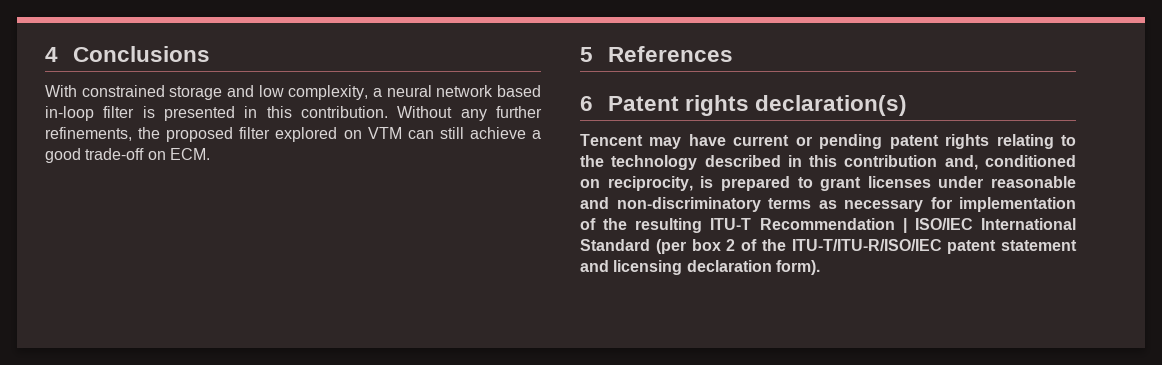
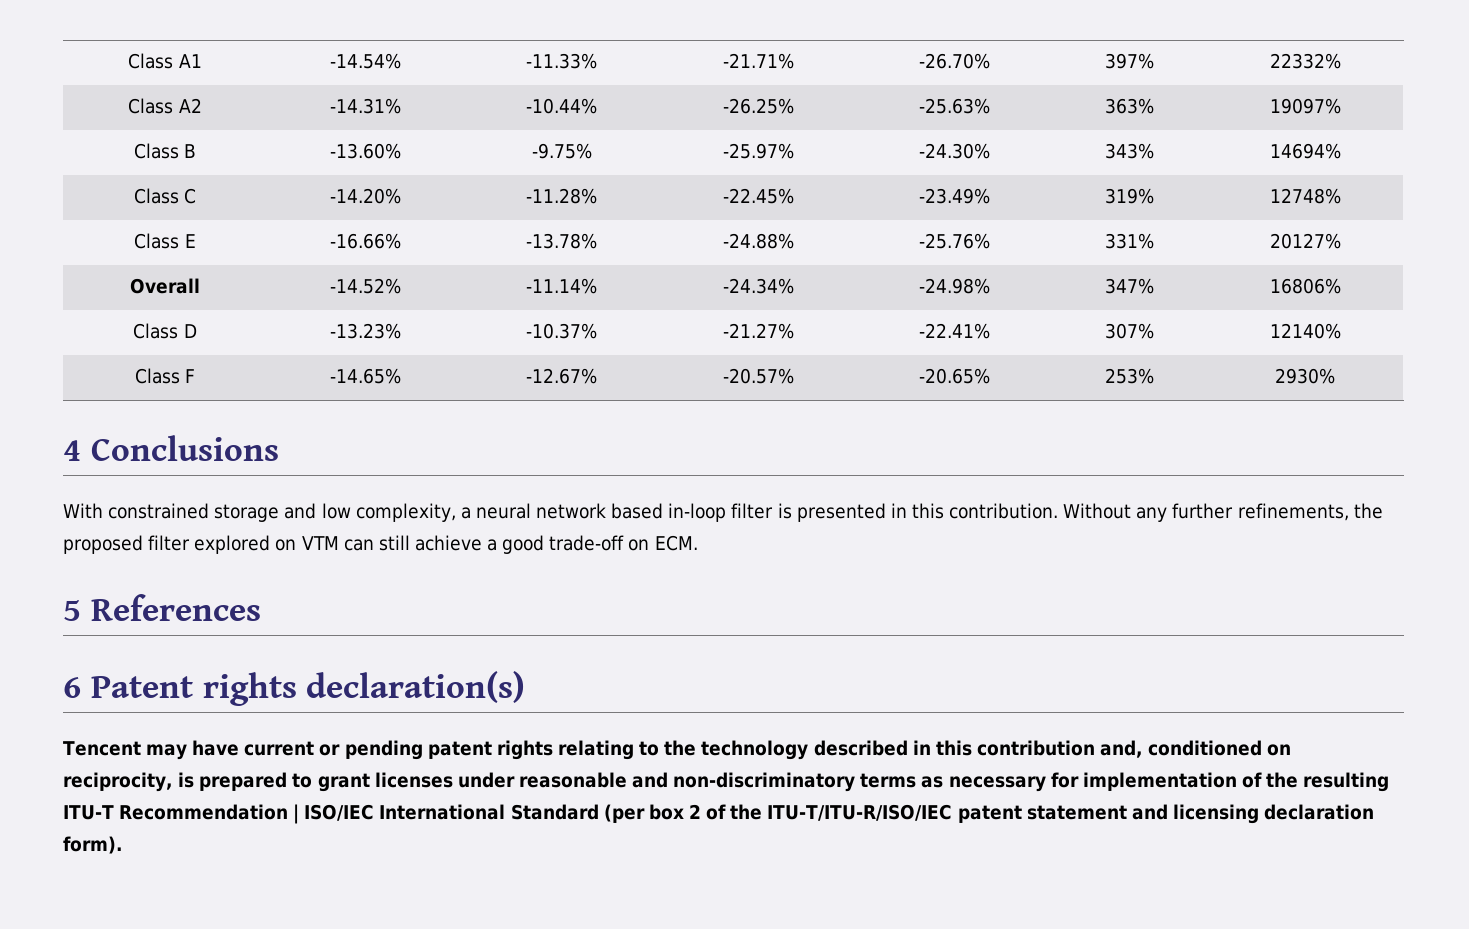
+ Class A1 | -14.54% | -11.33% | -21.71% | -26.70% | 397% | 22332%
+ Class A2 | -14.31% | -10.44% | -26.25% | -25.63% | 363% | 19097%
+ Class B | -13.60% | -9.75% | -25.97% | -24.30% | 343% | 14694%
+ Class C | -14.20% | -11.28% | -22.45% | -23.49% | 319% | 12748%
+ Class E | -16.66% | -13.78% | -24.88% | -25.76% | 331% | 20127%
+ Overall | -14.52% | -11.14% | -24.34% | -24.98% | 347% | 16806%
+ Class D | -13.23% | -10.37% | -21.27% | -22.41% | 307% | 12140%
+ Class F | -14.65% | -12.67% | -20.57% | -20.65% | 253% | 2930%

